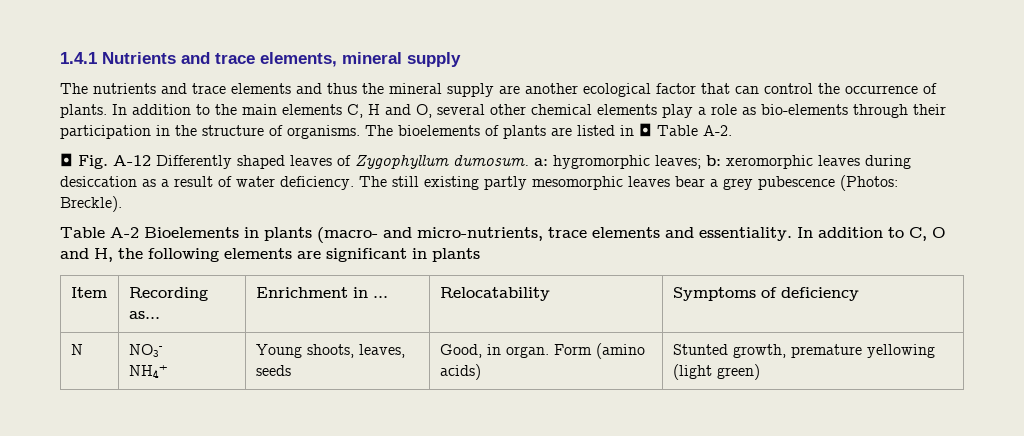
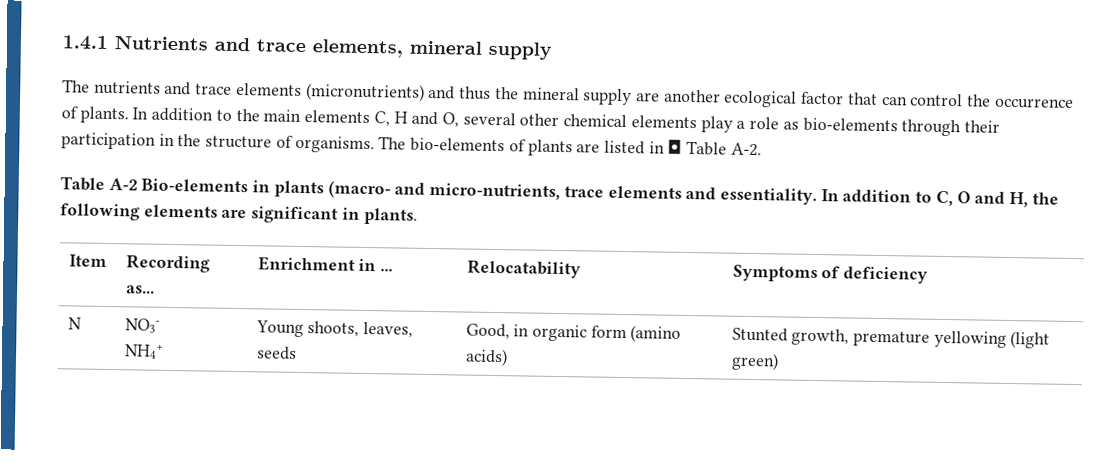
- The nutrients and trace elements and thus the mineral supply are another ecological factor that can control the occurrence of plants.
+ The nutrients and trace elements (micronutrients) and thus the mineral supply are another ecological factor that can control the occurrence of plants.
- The bioelements of plants are listed in ◘ Table A-2.
+ The bio-elements of plants are listed in ◘ Table A-2.
- ◘ Fig. A-12 Differently shaped leaves of Zygophyllum dumosum. a: hygromorphic leaves; b: xeromorphic leaves during desiccation as a result of water deficiency. The still existing partly mesomorphic leaves bear a grey pubescence (Photos: Breckle).
- Table A-2 Bioelements in plants (macro- and micro-nutrients, trace elements and essentiality.
+ Table A-2 Bio-elements in plants (macro- and micro-nutrients, trace elements and essentiality.
- In addition to C, O and H, the following elements are significant in plants
+ In addition to C, O and H, the following elements are significant in plants.
  N | NO3-
- NH4+ | Young shoots, leaves, seeds | Good, in organ. Form (amino acids) | Stunted growth, premature yellowing (light green)
+ NH4+ | Young shoots, leaves, seeds | Good, in organic form (amino acids) | Stunted growth, premature yellowing (light green)

